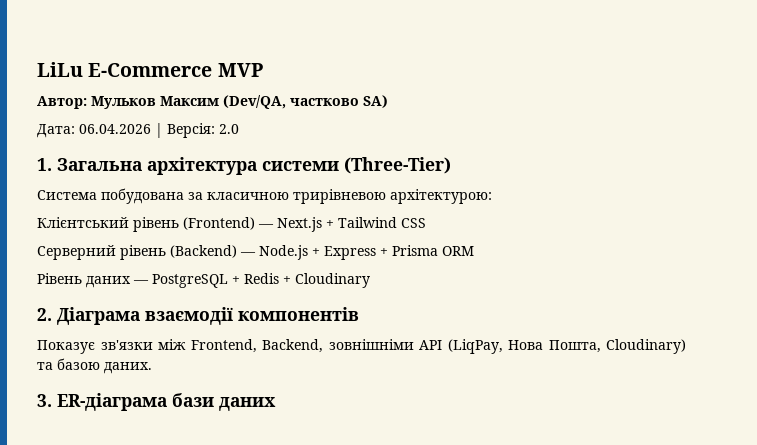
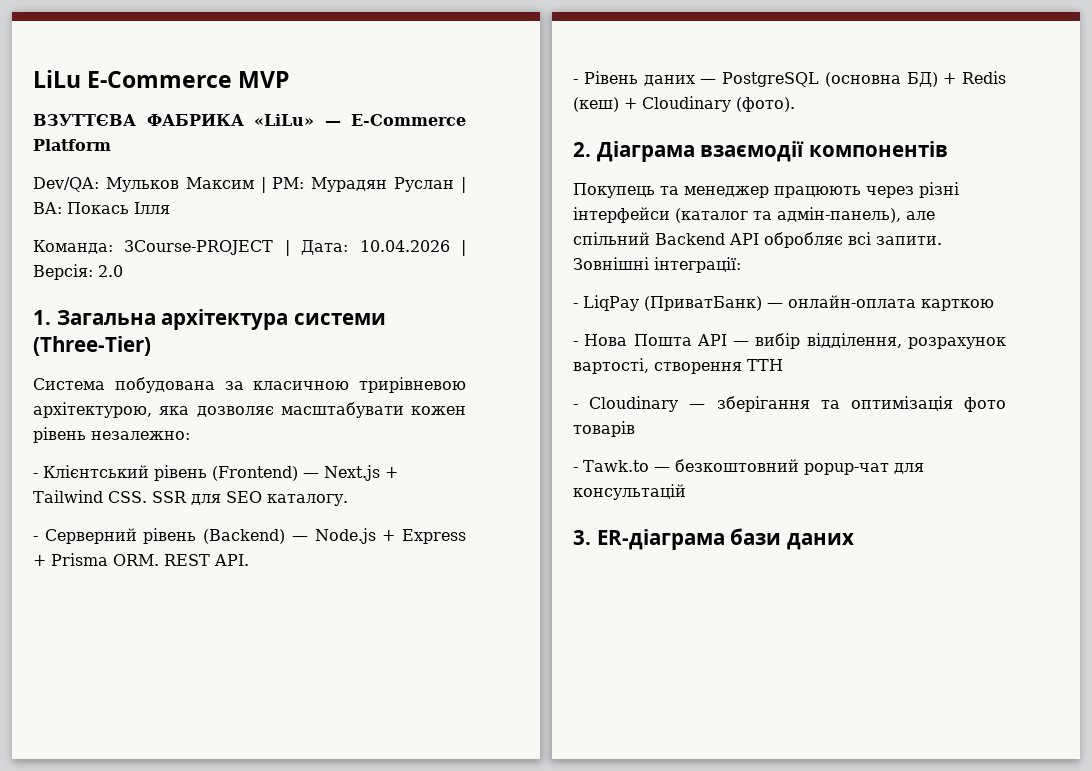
- Автор: Мульков Максим (Dev/QA, частково SA)
- Дата: 06.04.2026 | Версія: 2.0
+ ВЗУТТЄВА ФАБРИКА «LiLu» — E-Commerce Platform
+ Dev/QA: Мульков Максим | PM: Мурадян Руслан | BA: Покась Ілля
+ Команда: 3Course-PROJECT | Дата: 10.04.2026 | Версія: 2.0
- Система побудована за класичною трирівневою архітектурою:
- Клієнтський рівень (Frontend) — Next.js + Tailwind CSS
- Серверний рівень (Backend) — Node.js + Express + Prisma ORM
- Рівень даних — PostgreSQL + Redis + Cloudinary
+ Система побудована за класичною трирівневою архітектурою, яка дозволяє масштабувати кожен рівень незалежно:
+ - Клієнтський рівень (Frontend) — Next.js + Tailwind CSS. SSR для SEO каталогу.
+ - Серверний рівень (Backend) — Node.js + Express + Prisma ORM. REST API.
+ - Рівень даних — PostgreSQL (основна БД) + Redis (кеш) + Cloudinary (фото).
- Показує зв'язки між Frontend, Backend, зовнішніми API (LiqPay, Нова Пошта, Cloudinary) та базою даних.
+ Покупець та менеджер працюють через різні інтерфейси (каталог та адмін-панель), але спільний Backend API обробляє всі запити. Зовнішні інтеграції:
+ - LiqPay (ПриватБанк) — онлайн-оплата карткою
+ - Нова Пошта API — вибір відділення, розрахунок вартості, створення ТТН
+ - Cloudinary — зберігання та оптимізація фото товарів
+ - Tawk.to — безкоштовний popup-чат для консультацій

